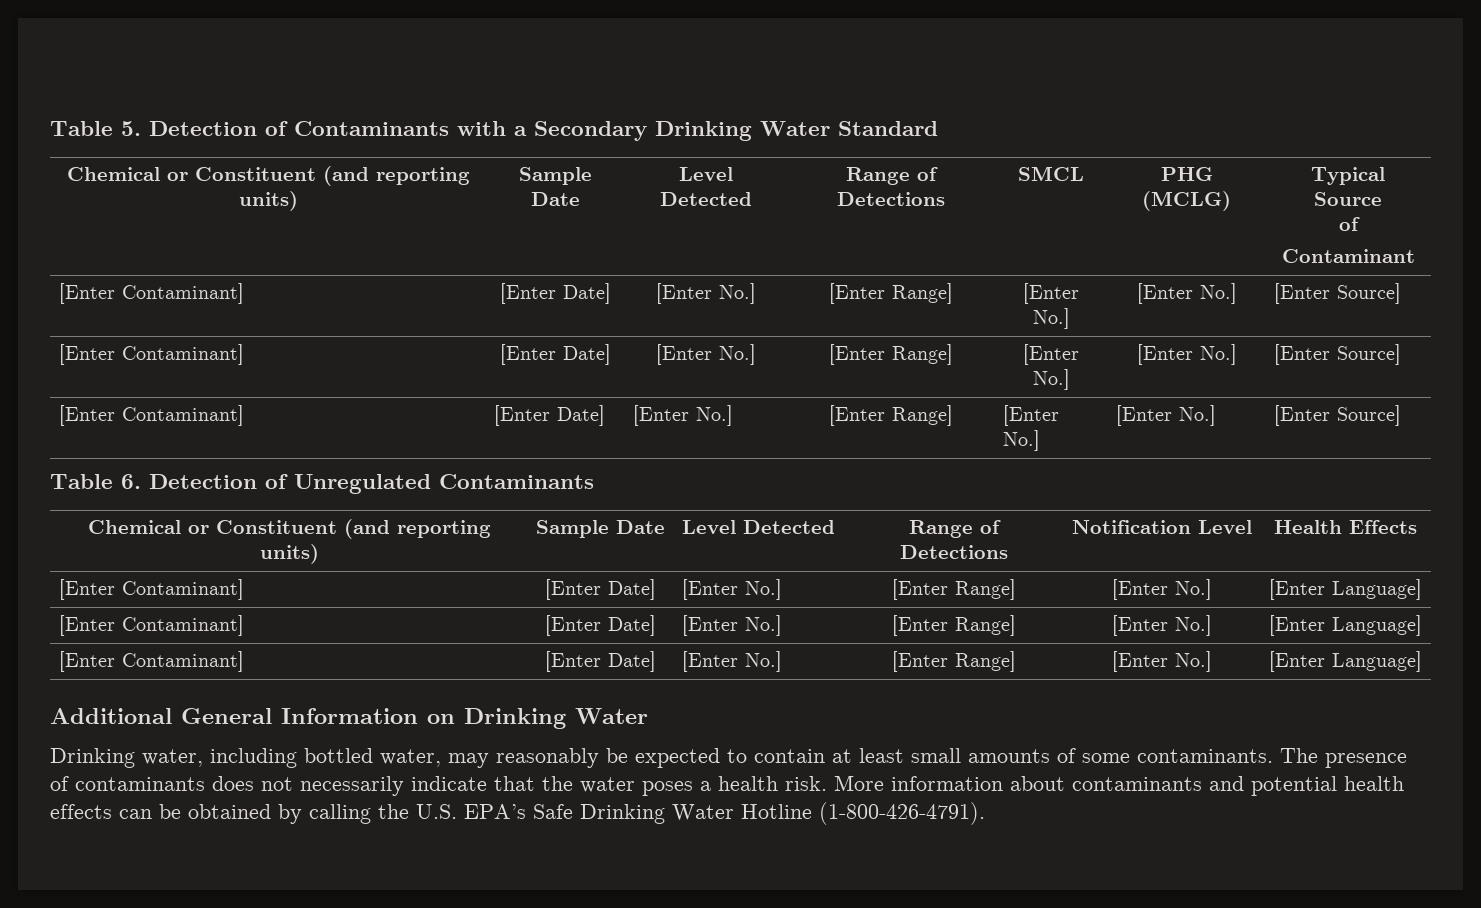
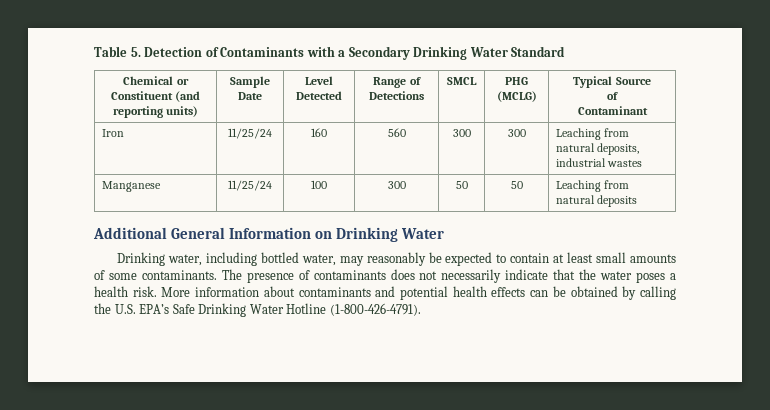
  Chemical or Constituent (and reporting units) | Sample Date | Level Detected | Range of Detections | SMCL | PHG (MCLG) | Typical Source
  of
  Contaminant
- [Enter Contaminant] | [Enter Date] | [Enter No.] | [Enter Range] | [Enter No.] | [Enter No.] | [Enter Source]
- [Enter Contaminant] | [Enter Date] | [Enter No.] | [Enter Range] | [Enter No.] | [Enter No.] | [Enter Source]
- [Enter Contaminant] | [Enter Date] | [Enter No.] | [Enter Range] | [Enter No.] | [Enter No.] | [Enter Source]
- Table 6. Detection of Unregulated Contaminants
- Chemical or Constituent (and reporting units) | Sample Date | Level Detected | Range of Detections | Notification Level | Health Effects
- [Enter Contaminant] | [Enter Date] | [Enter No.] | [Enter Range] | [Enter No.] | [Enter Language]
- [Enter Contaminant] | [Enter Date] | [Enter No.] | [Enter Range] | [Enter No.] | [Enter Language]
- [Enter Contaminant] | [Enter Date] | [Enter No.] | [Enter Range] | [Enter No.] | [Enter Language]
+ Iron | 11/25/24 | 160 | 560 | 300 | 300 | Leaching from natural deposits, industrial wastes
+ Manganese | 11/25/24 | 100 | 300 | 50 | 50 | Leaching from natural deposits

